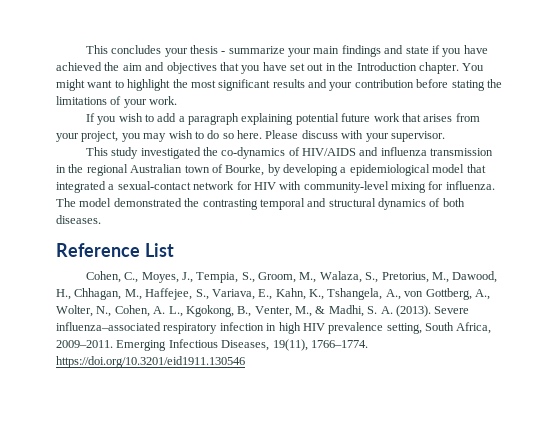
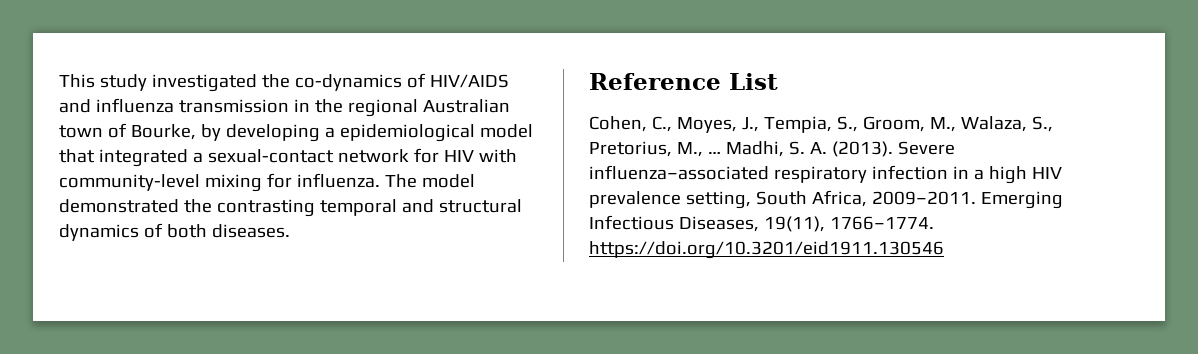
- This concludes your thesis - summarize your main findings and state if you have achieved the aim and objectives that you have set out in the Introduction chapter. You might want to highlight the most significant results and your contribution before stating the limitations of your work.
- If you wish to add a paragraph explaining potential future work that arises from your project, you may wish to do so here. Please discuss with your supervisor.
- Cohen, C., Moyes, J., Tempia, S., Groom, M., Walaza, S., Pretorius, M., Dawood, H., Chhagan, M., Haffejee, S., Variava, E., Kahn, K., Tshangela, A., von Gottberg, A., Wolter, N., Cohen, A. L., Kgokong, B., Venter, M., & Madhi, S. A. (2013).
+ Cohen, C., Moyes, J., Tempia, S., Groom, M., Walaza, S., Pretorius, M., … Madhi, S. A. (2013).
- Severe influenza–associated respiratory infection in high HIV prevalence setting, South Africa, 2009–2011.
+ Severe influenza–associated respiratory infection in a high HIV prevalence setting, South Africa, 2009–2011.

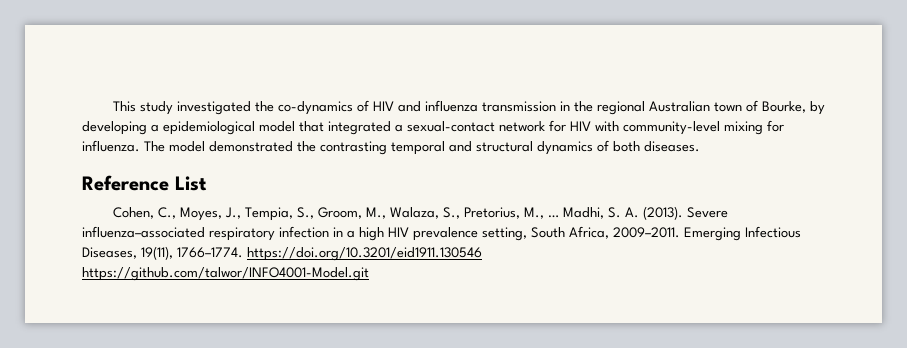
- This study investigated the co-dynamics of HIV/AIDS and influenza transmission in the regional Australian town of Bourke, by developing a epidemiological model that integrated a sexual-contact network for HIV with community-level mixing for influenza.
+ This study investigated the co-dynamics of HIV and influenza transmission in the regional Australian town of Bourke, by developing a epidemiological model that integrated a sexual-contact network for HIV with community-level mixing for influenza.
+ https://github.com/talwor/INFO4001-Model.git

